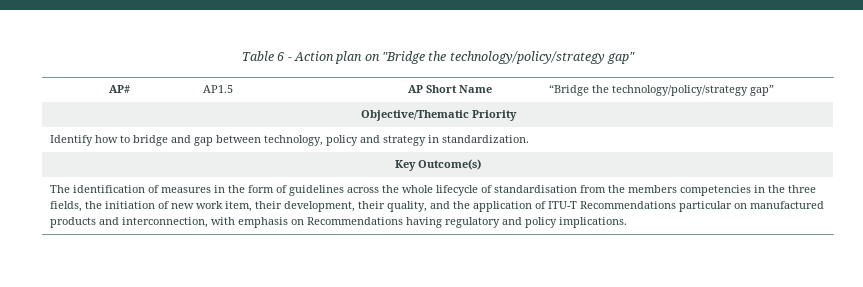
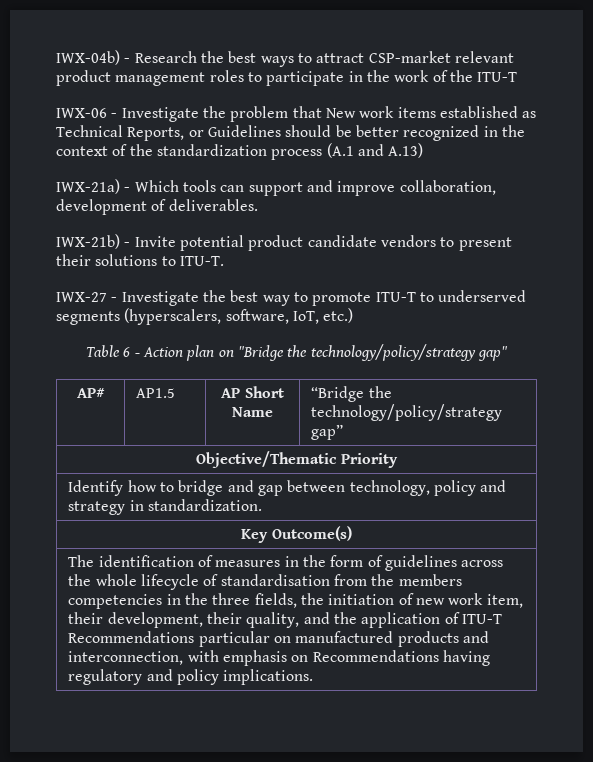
+ IWX-04b) - Research the best ways to attract CSP-market relevant product management roles to participate in the work of the ITU-T
+ IWX-06 - Investigate the problem that New work items established as Technical Reports, or Guidelines should be better recognized in the context of the standardization process (A.1 and A.13)
+ IWX-21a) - Which tools can support and improve collaboration, development of deliverables.
+ IWX-21b) - Invite potential product candidate vendors to present their solutions to ITU-T.
+ IWX-27 - Investigate the best way to promote ITU-T to underserved segments (hyperscalers, software, IoT, etc.)

